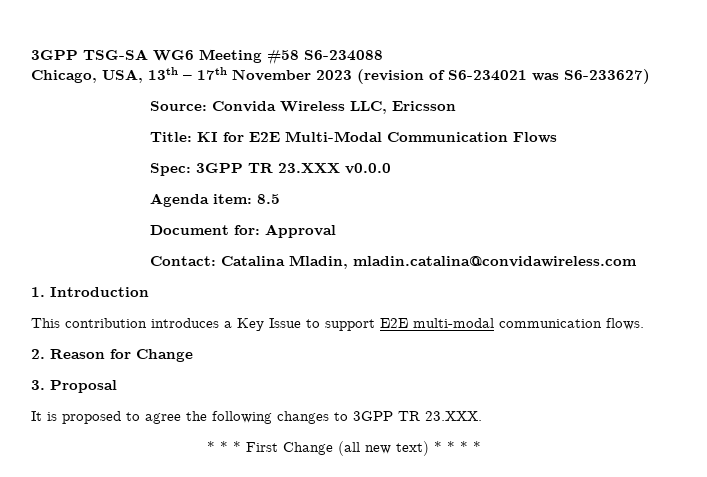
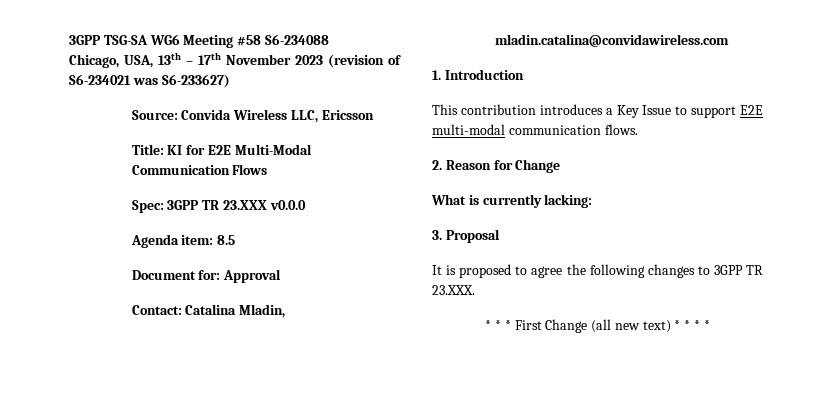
+ What is currently lacking:

